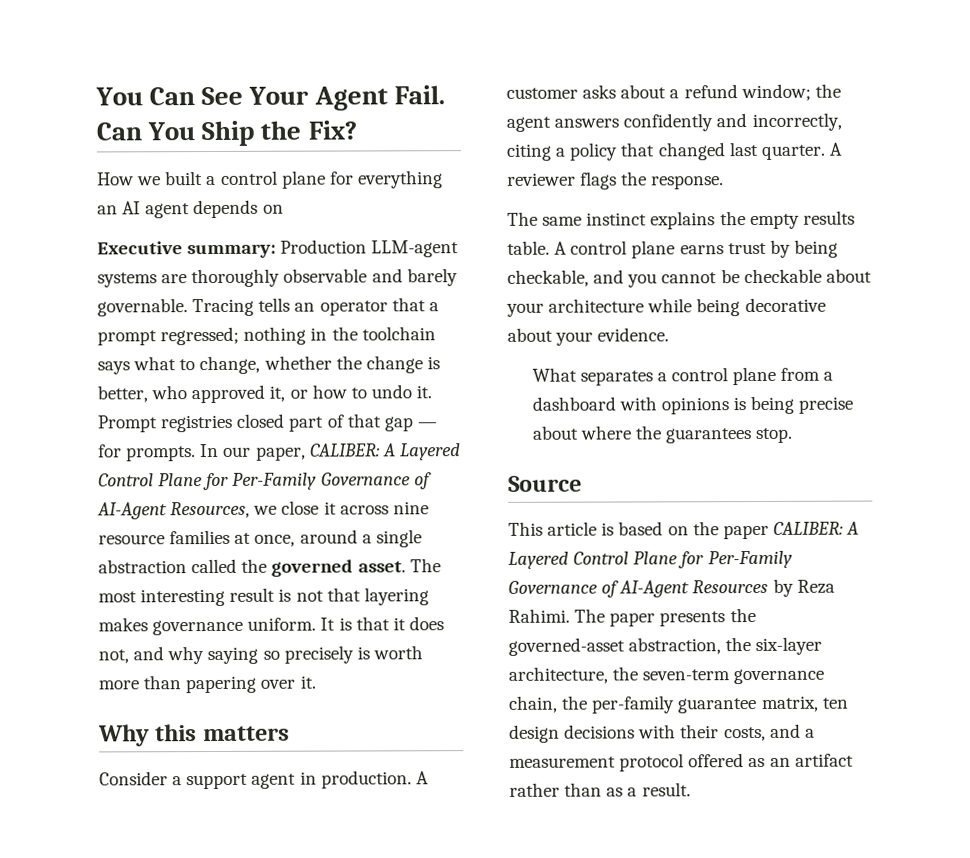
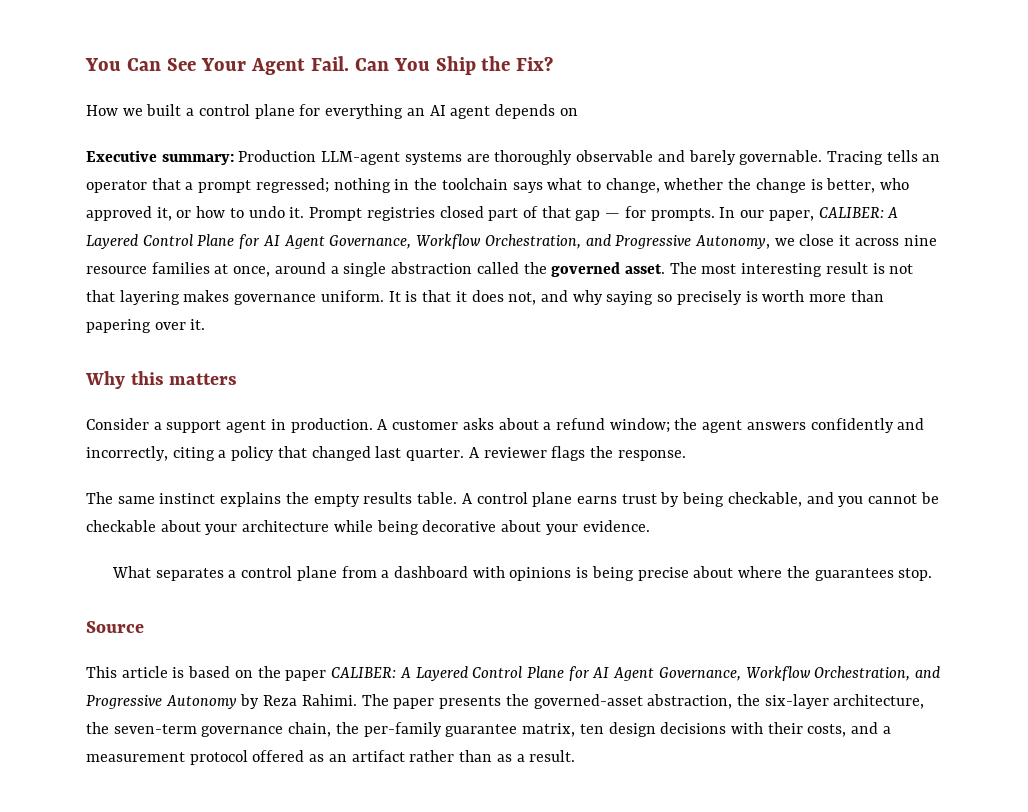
- In our paper, CALIBER: A Layered Control Plane for Per-Family Governance of AI-Agent Resources, we close it across nine resource families at once, around a single abstraction called the governed asset.
+ In our paper, CALIBER: A Layered Control Plane for AI Agent Governance, Workflow Orchestration, and Progressive Autonomy, we close it across nine resource families at once, around a single abstraction called the governed asset.
- This article is based on the paper CALIBER: A Layered Control Plane for Per-Family Governance of AI-Agent Resources by Reza Rahimi.
+ This article is based on the paper CALIBER: A Layered Control Plane for AI Agent Governance, Workflow Orchestration, and Progressive Autonomy by Reza Rahimi.

